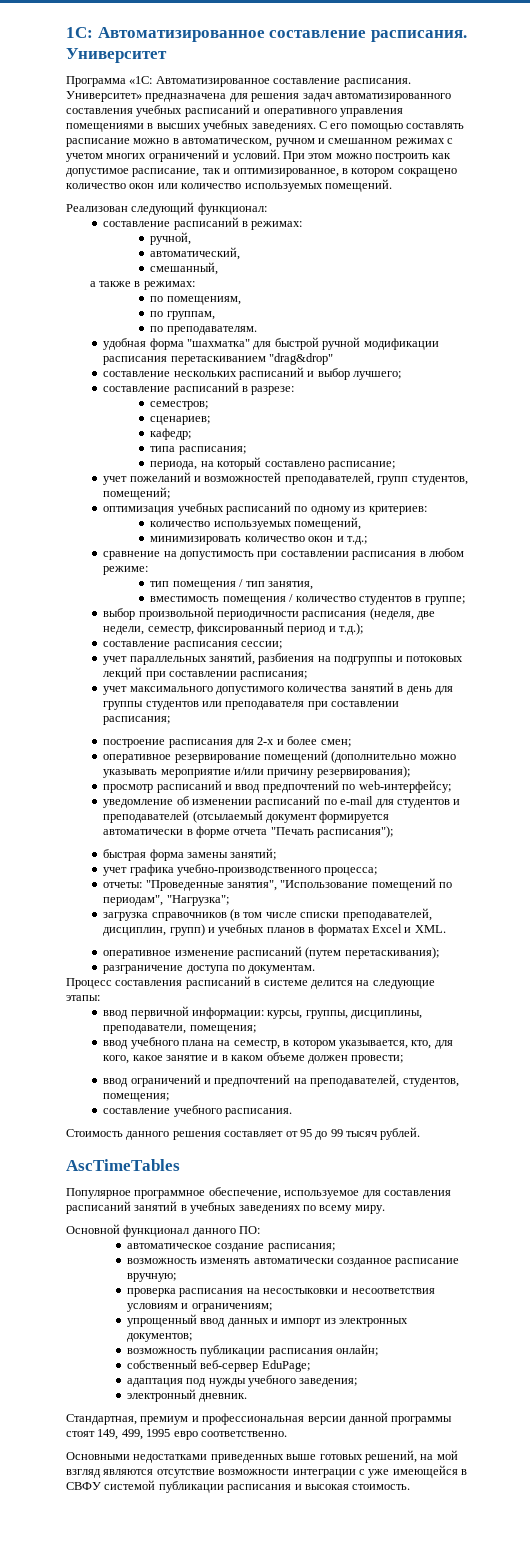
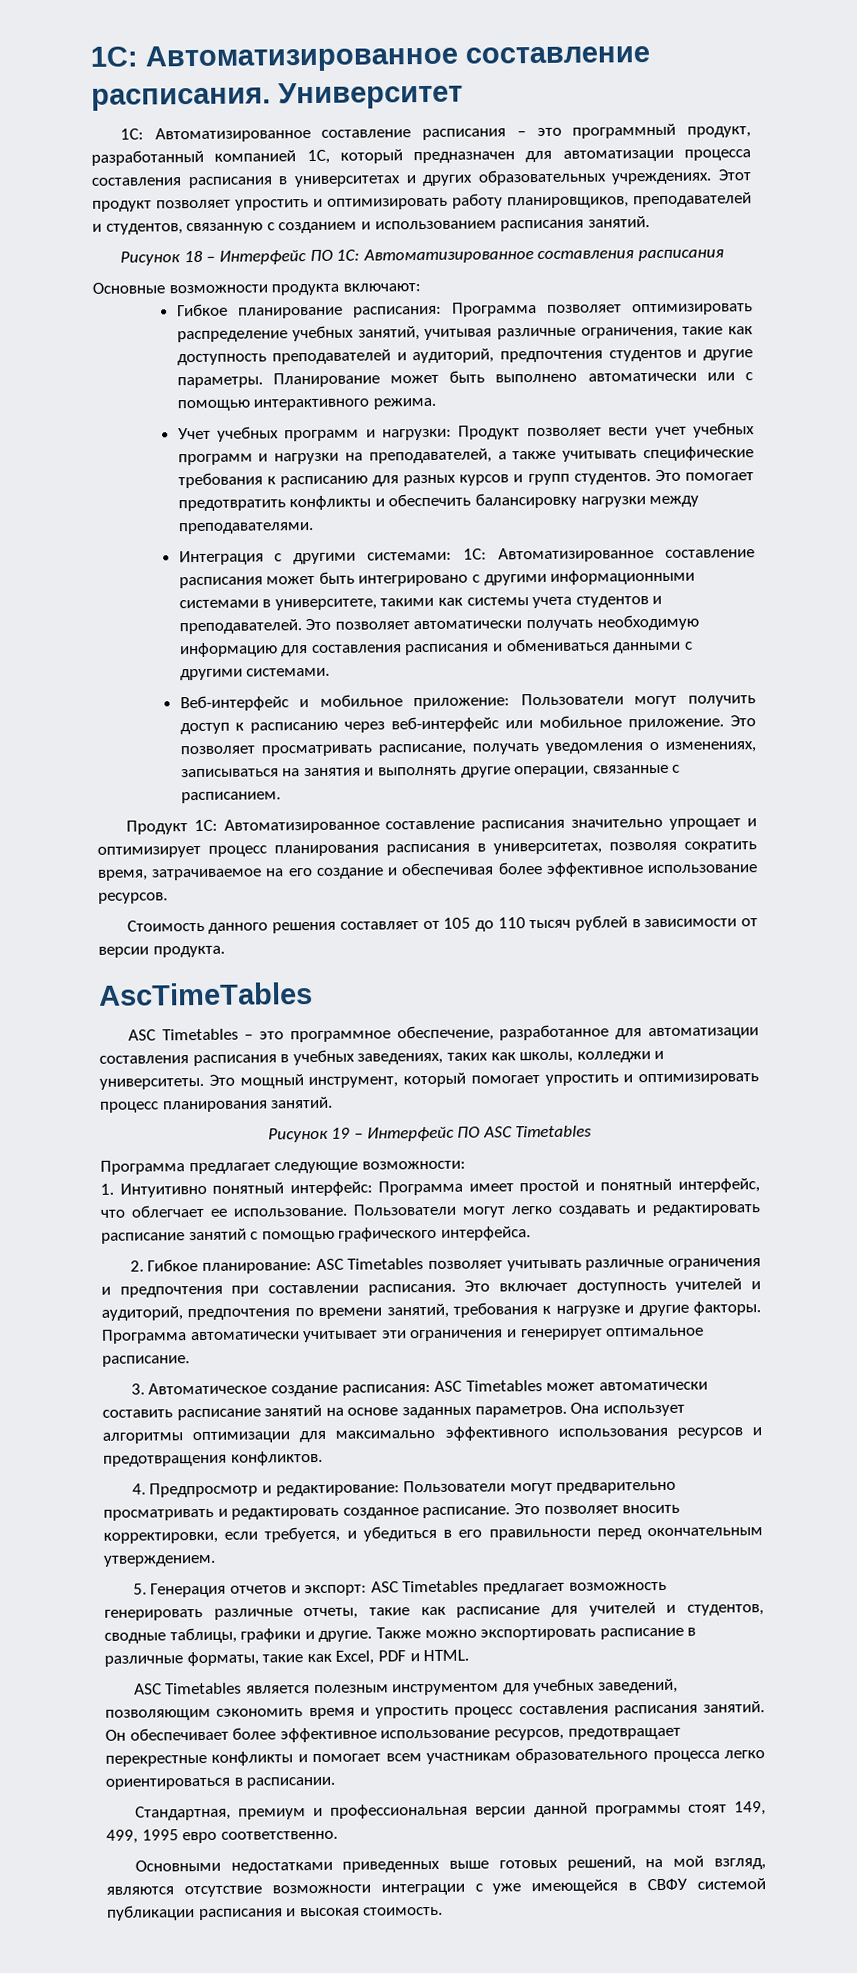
- Программа «1С: Автоматизированное составление расписания. Университет» предназначена для решения задач автоматизированного составления учебных расписаний и оперативного управления помещениями в высших учебных заведениях. С его помощью составлять расписание можно в автоматическом, ручном и смешанном режимах с учетом многих ограничений и условий. При этом можно построить как допустимое расписание, так и оптимизированное, в котором сокращено количество окон или количество используемых помещений.
- Реализован следующий функционал:
- составление расписаний в режимах:
- ручной,
- автоматический,
- смешанный,
- а также в режимах:
- по помещениям,
- по группам,
- по преподавателям.
- удобная форма "шахматка" для быстрой ручной модификации расписания перетаскиванием "drag&drop"
- составление нескольких расписаний и выбор лучшего;
- составление расписаний в разрезе:
- семестров;
- сценариев;
- кафедр;
- типа расписания;
- периода, на который составлено расписание;
- учет пожеланий и возможностей преподавателей, групп студентов, помещений;
- оптимизация учебных расписаний по одному из критериев:
- количество используемых помещений,
- минимизировать количество окон и т.д.;
- сравнение на допустимость при составлении расписания в любом режиме:
- тип помещения / тип занятия,
- вместимость помещения / количество студентов в группе;
- выбор произвольной периодичности расписания (неделя, две недели, семестр, фиксированный период и т.д.);
- составление расписания сессии;
- учет параллельных занятий, разбиения на подгруппы и потоковых лекций при составлении расписания;
- учет максимального допустимого количества занятий в день для группы студентов или преподавателя при составлении расписания;
- построение расписания для 2-х и более смен;
- оперативное резервирование помещений (дополнительно можно указывать мероприятие и/или причину резервирования);
- просмотр расписаний и ввод предпочтений по web-интерфейсу;
- уведомление об изменении расписаний по e-mail для студентов и преподавателей (отсылаемый документ формируется автоматически в форме отчета "Печать расписания");
- быстрая форма замены занятий;
- учет графика учебно-производственного процесса;
- отчеты: "Проведенные занятия", "Использование помещений по периодам", "Нагрузка";
- загрузка справочников (в том числе списки преподавателей, дисциплин, групп) и учебных планов в форматах Excel и XML.
- оперативное изменение расписаний (путем перетаскивания);
- разграничение доступа по документам.
- Процесс составления расписаний в системе делится на следующие этапы:
- ввод первичной информации: курсы, группы, дисциплины, преподаватели, помещения;
- ввод учебного плана на семестр, в котором указывается, кто, для кого, какое занятие и в каком объеме должен провести;
- ввод ограничений и предпочтений на преподавателей, студентов, помещения;
- составление учебного расписания.
+ 1С: Автоматизированное составление расписания – это программный продукт, разработанный компанией 1С, который предназначен для автоматизации процесса составления расписания в университетах и других образовательных учреждениях. Этот продукт позволяет упростить и оптимизировать работу планировщиков, преподавателей и студентов, связанную с созданием и использованием расписания занятий.
+ Рисунок 18 – Интерфейс ПО 1С: Автоматизированное составления расписания
+ Основные возможности продукта включают:
+ Гибкое планирование расписания: Программа позволяет оптимизировать распределение учебных занятий, учитывая различные ограничения, такие как доступность преподавателей и аудиторий, предпочтения студентов и другие параметры. Планирование может быть выполнено автоматически или с помощью интерактивного режима.
+ Учет учебных программ и нагрузки: Продукт позволяет вести учет учебных программ и нагрузки на преподавателей, а также учитывать специфические требования к расписанию для разных курсов и групп студентов. Это помогает предотвратить конфликты и обеспечить балансировку нагрузки между преподавателями.
+ Интеграция с другими системами: 1С: Автоматизированное составление расписания может быть интегрировано с другими информационными системами в университете, такими как системы учета студентов и преподавателей. Это позволяет автоматически получать необходимую информацию для составления расписания и обмениваться данными с другими системами.
+ Веб-интерфейс и мобильное приложение: Пользователи могут получить доступ к расписанию через веб-интерфейс или мобильное приложение. Это позволяет просматривать расписание, получать уведомления о изменениях, записываться на занятия и выполнять другие операции, связанные с расписанием.
+ Продукт 1С: Автоматизированное составление расписания значительно упрощает и оптимизирует процесс планирования расписания в университетах, позволяя сократить время, затрачиваемое на его создание и обеспечивая более эффективное использование ресурсов.
- Стоимость данного решения составляет от 95 до 99 тысяч рублей.
+ Стоимость данного решения составляет от 105 до 110 тысяч рублей в зависимости от версии продукта.
  AscTimeTables
- Популярное программное обеспечение, используемое для составления расписаний занятий в учебных заведениях по всему миру.
- Основной функционал данного ПО:
- автоматическое создание расписания;
- возможность изменять автоматически созданное расписание вручную;
- проверка расписания на несостыковки и несоответствия условиям и ограничениям;
- упрощенный ввод данных и импорт из электронных документов;
- возможность публикации расписания онлайн;
- собственный веб-сервер EduPage;
- адаптация под нужды учебного заведения;
- электронный дневник.
+ ASC Timetables – это программное обеспечение, разработанное для автоматизации составления расписания в учебных заведениях, таких как школы, колледжи и университеты. Это мощный инструмент, который помогает упростить и оптимизировать процесс планирования занятий.
+ Рисунок 19 – Интерфейс ПО ASC Timetables
+ Программа предлагает следующие возможности:
+ 1. Интуитивно понятный интерфейс: Программа имеет простой и понятный интерфейс, что облегчает ее использование. Пользователи могут легко создавать и редактировать расписание занятий с помощью графического интерфейса.
+ 2. Гибкое планирование: ASC Timetables позволяет учитывать различные ограничения и предпочтения при составлении расписания. Это включает доступность учителей и аудиторий, предпочтения по времени занятий, требования к нагрузке и другие факторы. Программа автоматически учитывает эти ограничения и генерирует оптимальное расписание.
+ 3. Автоматическое создание расписания: ASC Timetables может автоматически составить расписание занятий на основе заданных параметров. Она использует алгоритмы оптимизации для максимально эффективного использования ресурсов и предотвращения конфликтов.
+ 4. Предпросмотр и редактирование: Пользователи могут предварительно просматривать и редактировать созданное расписание. Это позволяет вносить корректировки, если требуется, и убедиться в его правильности перед окончательным утверждением.
+ 5. Генерация отчетов и экспорт: ASC Timetables предлагает возможность генерировать различные отчеты, такие как расписание для учителей и студентов, сводные таблицы, графики и другие. Также можно экспортировать расписание в различные форматы, такие как Excel, PDF и HTML.
+ ASC Timetables является полезным инструментом для учебных заведений, позволяющим сэкономить время и упростить процесс составления расписания занятий. Он обеспечивает более эффективное использование ресурсов, предотвращает перекрестные конфликты и помогает всем участникам образовательного процесса легко ориентироваться в расписании.
- Основными недостатками приведенных выше готовых решений, на мой взгляд являются отсутствие возможности интеграции с уже имеющейся в СВФУ системой публикации расписания и высокая стоимость.
+ Основными недостатками приведенных выше готовых решений, на мой взгляд, являются отсутствие возможности интеграции с уже имеющейся в СВФУ системой публикации расписания и высокая стоимость.

